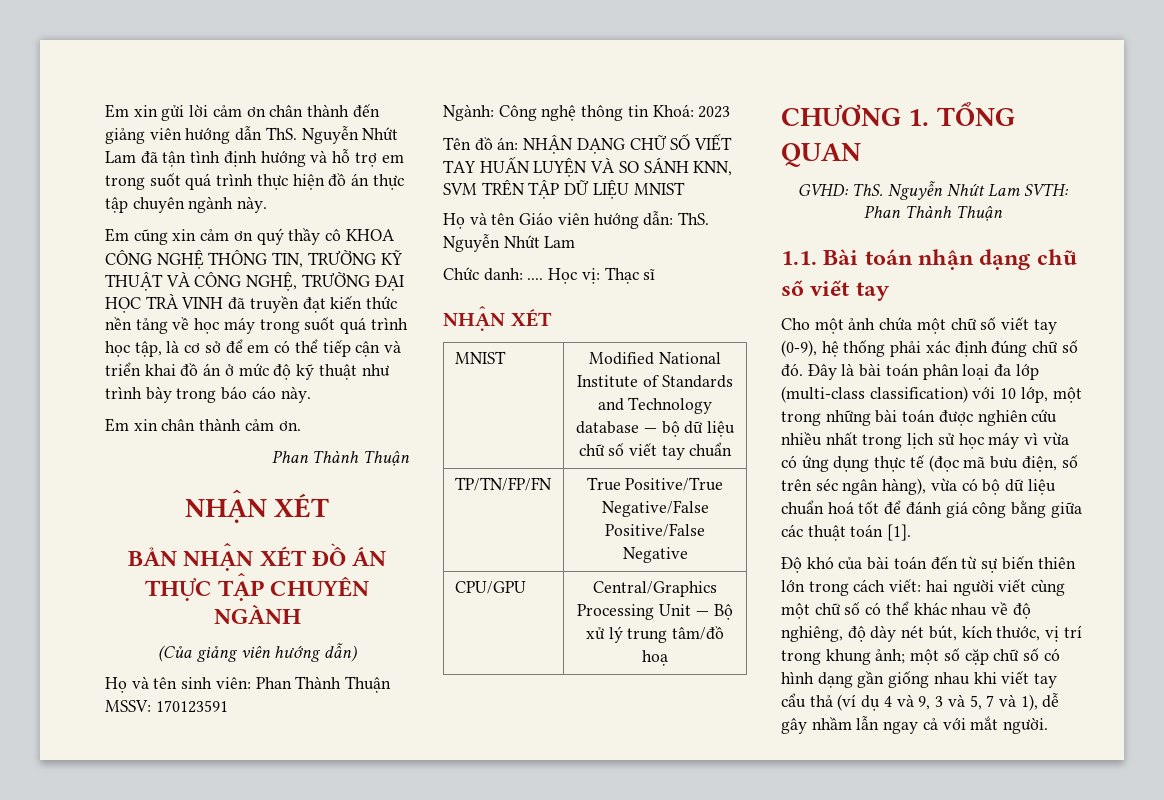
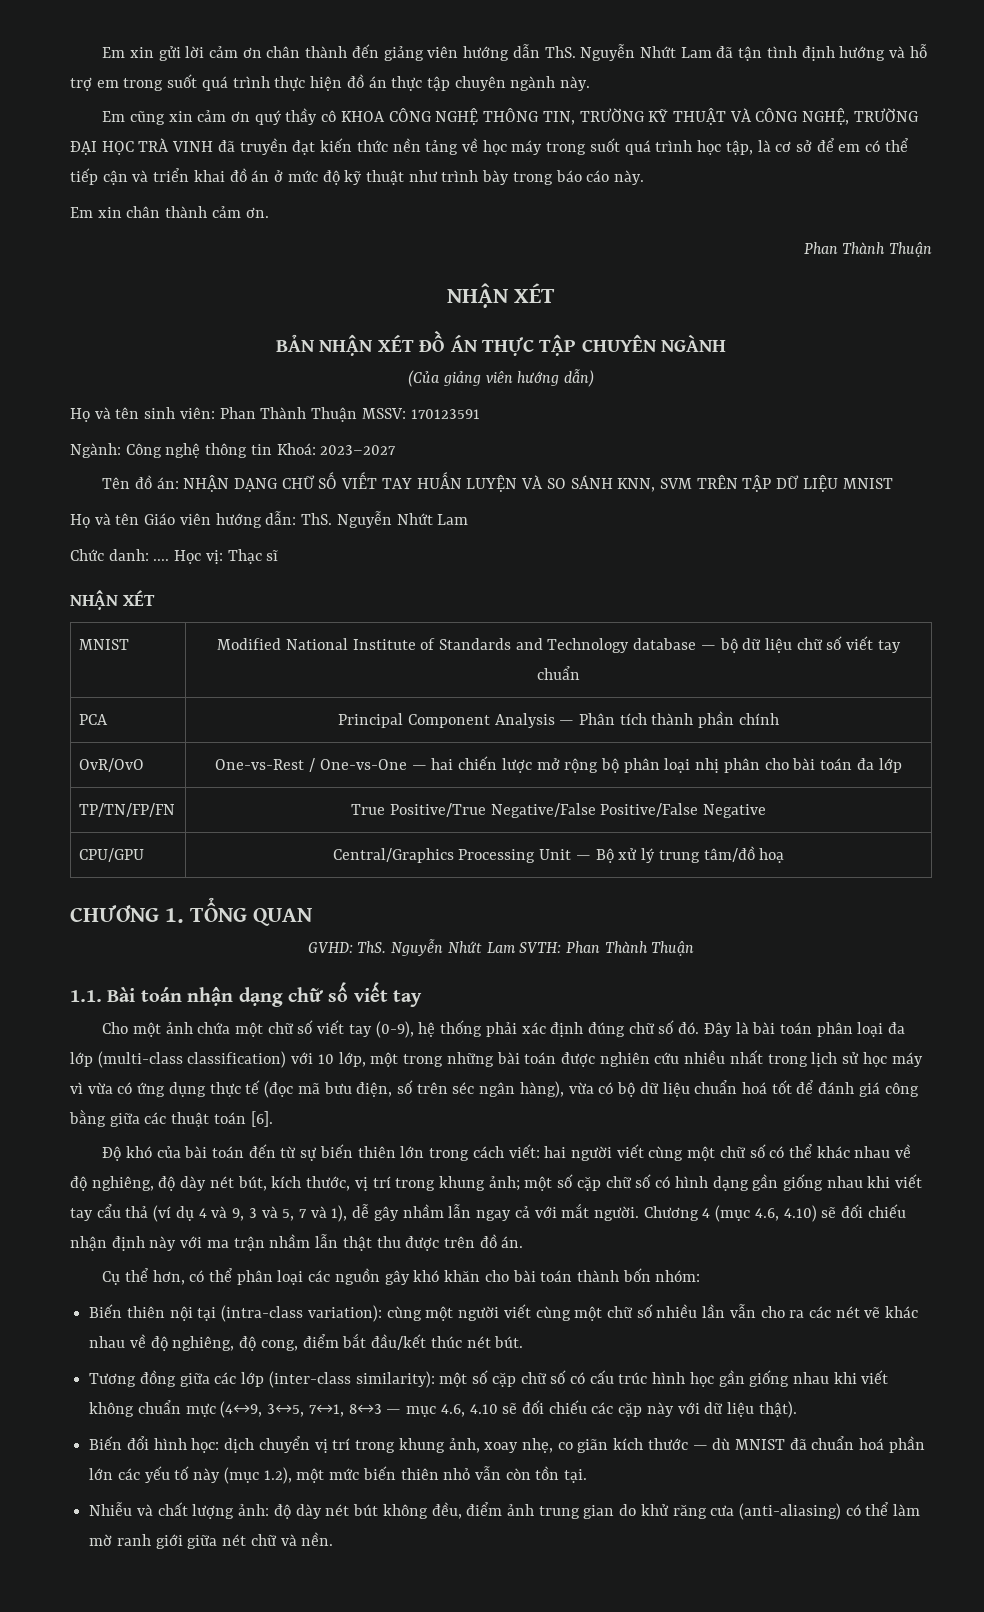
- Ngành: Công nghệ thông tin Khoá: 2023
+ Ngành: Công nghệ thông tin Khoá: 2023–2027
+ PCA | Principal Component Analysis — Phân tích thành phần chính
+ OvR/OvO | One-vs-Rest / One-vs-One — hai chiến lược mở rộng bộ phân loại nhị phân cho bài toán đa lớp
- Đây là bài toán phân loại đa lớp (multi-class classification) với 10 lớp, một trong những bài toán được nghiên cứu nhiều nhất trong lịch sử học máy vì vừa có ứng dụng thực tế (đọc mã bưu điện, số trên séc ngân hàng), vừa có bộ dữ liệu chuẩn hoá tốt để đánh giá công bằng giữa các thuật toán [1].
+ Đây là bài toán phân loại đa lớp (multi-class classification) với 10 lớp, một trong những bài toán được nghiên cứu nhiều nhất trong lịch sử học máy vì vừa có ứng dụng thực tế (đọc mã bưu điện, số trên séc ngân hàng), vừa có bộ dữ liệu chuẩn hoá tốt để đánh giá công bằng giữa các thuật toán [6].
+ Chương 4 (mục 4.6, 4.10) sẽ đối chiếu nhận định này với ma trận nhầm lẫn thật thu được trên đồ án.
+ Cụ thể hơn, có thể phân loại các nguồn gây khó khăn cho bài toán thành bốn nhóm:
+ Biến thiên nội tại (intra-class variation): cùng một người viết cùng một chữ số nhiều lần vẫn cho ra các nét vẽ khác nhau về độ nghiêng, độ cong, điểm bắt đầu/kết thúc nét bút.
+ Tương đồng giữa các lớp (inter-class similarity): một số cặp chữ số có cấu trúc hình học gần giống nhau khi viết không chuẩn mực (4↔9, 3↔5, 7↔1, 8↔3 — mục 4.6, 4.10 sẽ đối chiếu các cặp này với dữ liệu thật).
+ Biến đổi hình học: dịch chuyển vị trí trong khung ảnh, xoay nhẹ, co giãn kích thước — dù MNIST đã chuẩn hoá phần lớn các yếu tố này (mục 1.2), một mức biến thiên nhỏ vẫn còn tồn tại.
+ Nhiễu và chất lượng ảnh: độ dày nét bút không đều, điểm ảnh trung gian do khử răng cưa (anti-aliasing) có thể làm mờ ranh giới giữa nét chữ và nền.

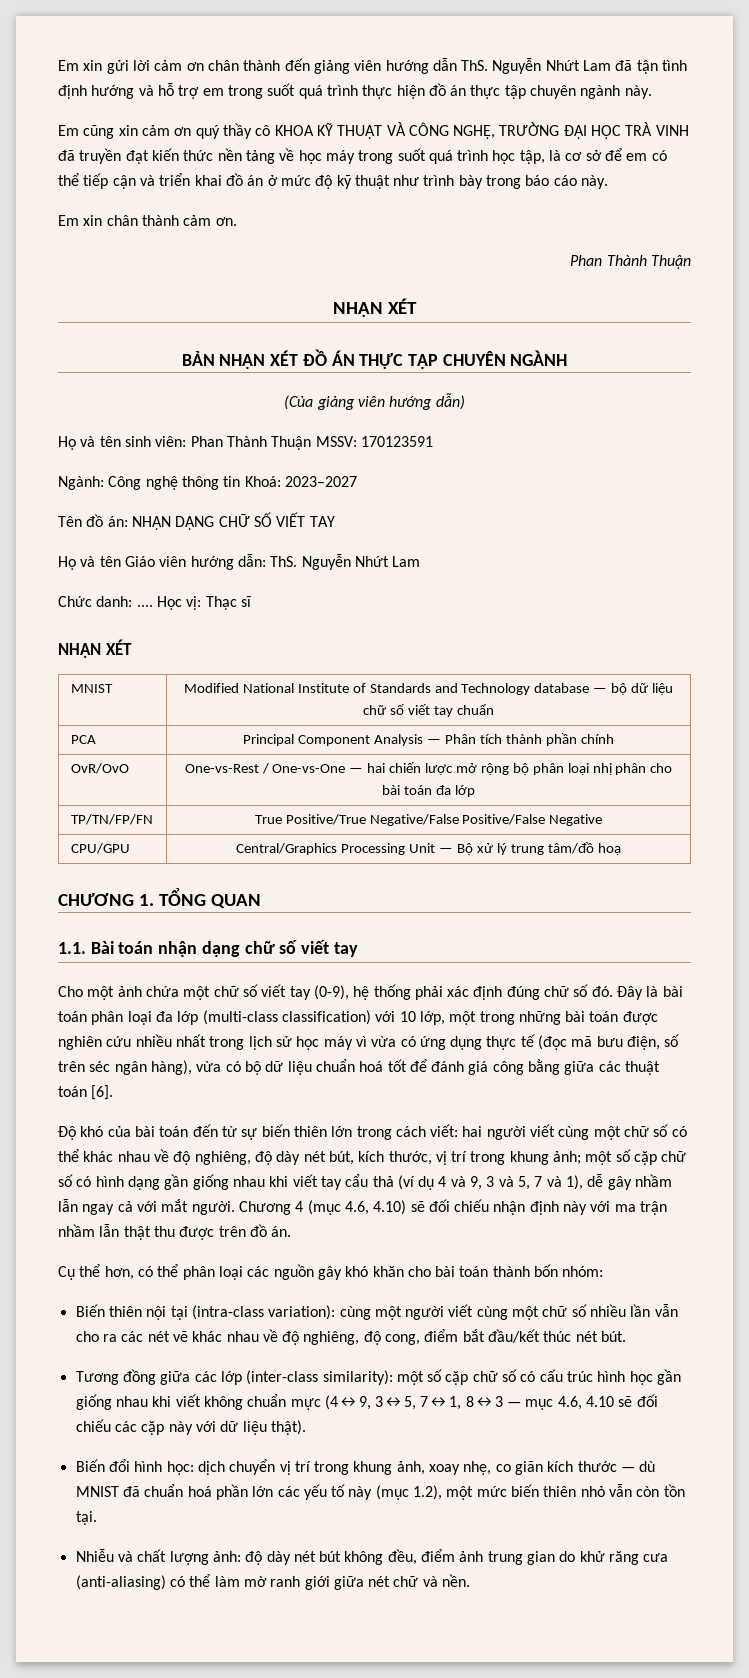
- Em cũng xin cảm ơn quý thầy cô KHOA CÔNG NGHỆ THÔNG TIN, TRƯỜNG KỸ THUẬT VÀ CÔNG NGHỆ, TRƯỜNG ĐẠI HỌC TRÀ VINH đã truyền đạt kiến thức nền tảng về học máy trong suốt quá trình học tập, là cơ sở để em có thể tiếp cận và triển khai đồ án ở mức độ kỹ thuật như trình bày trong báo cáo này.
+ Em cũng xin cảm ơn quý thầy cô KHOA KỸ THUẬT VÀ CÔNG NGHỆ, TRƯỜNG ĐẠI HỌC TRÀ VINH đã truyền đạt kiến thức nền tảng về học máy trong suốt quá trình học tập, là cơ sở để em có thể tiếp cận và triển khai đồ án ở mức độ kỹ thuật như trình bày trong báo cáo này.
- Tên đồ án: NHẬN DẠNG CHỮ SỐ VIẾT TAY HUẤN LUYỆN VÀ SO SÁNH KNN, SVM TRÊN TẬP DỮ LIỆU MNIST
+ Tên đồ án: NHẬN DẠNG CHỮ SỐ VIẾT TAY
- GVHD: ThS. Nguyễn Nhứt Lam SVTH: Phan Thành Thuận

